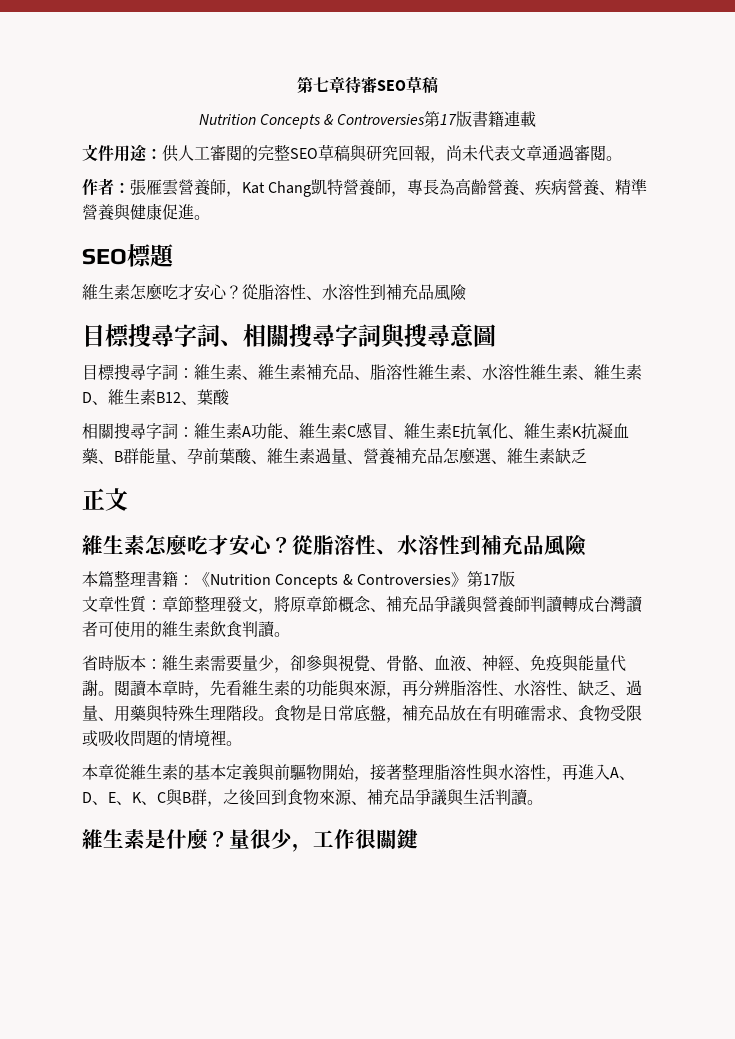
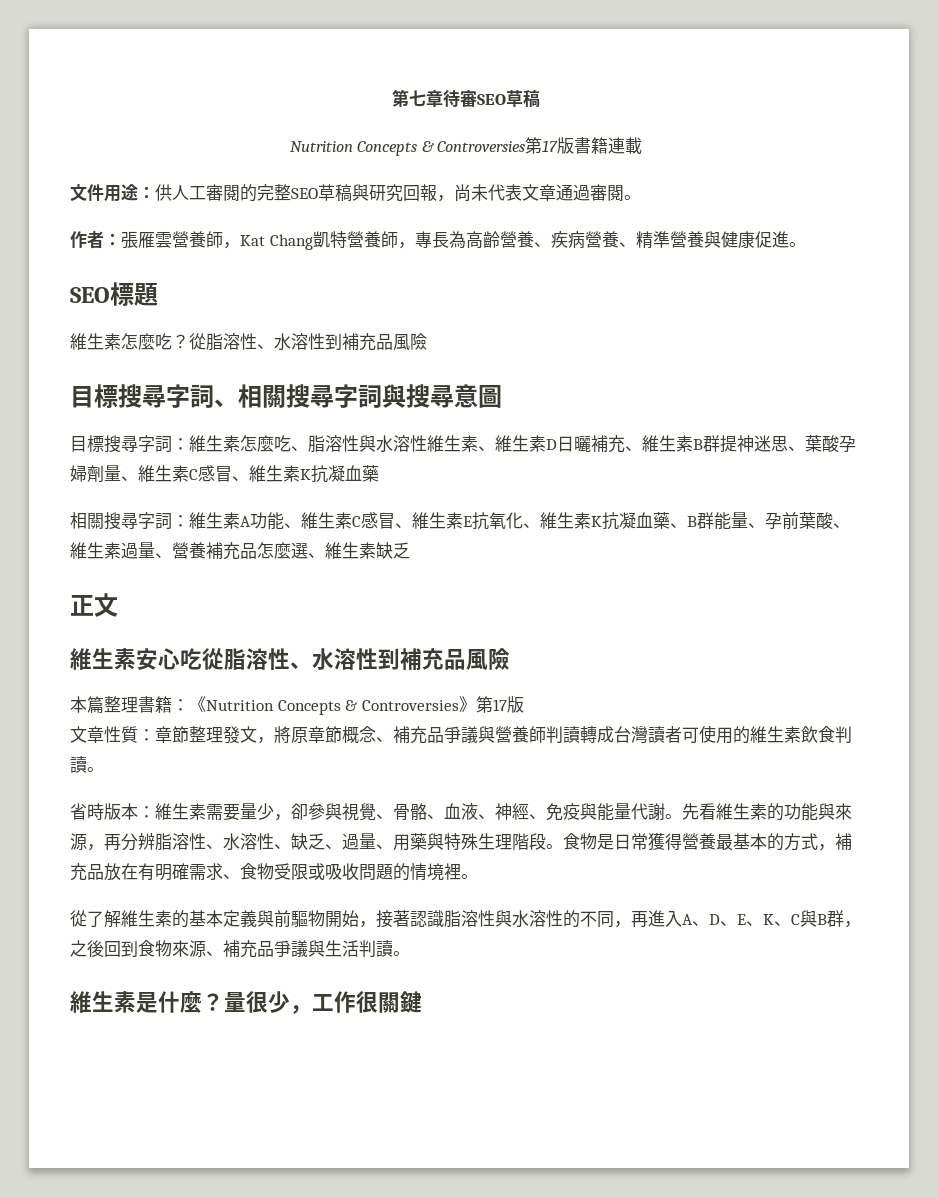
  SEO標題
- 維生素怎麼吃才安心？
+ 維生素怎麼吃？
- 目標搜尋字詞：維生素、維生素補充品、脂溶性維生素、水溶性維生素、維生素D、維生素B12、葉酸
+ 目標搜尋字詞：維生素怎麼吃、脂溶性與水溶性維生素、維生素D日曬補充、維生素B群提神迷思、葉酸孕婦劑量、維生素C感冒、維生素K抗凝血藥
  正文
- 維生素怎麼吃才安心？從脂溶性、水溶性到補充品風險
+ 維生素安心吃從脂溶性、水溶性到補充品風險
- 閱讀本章時，先看維生素的功能與來源，再分辨脂溶性、水溶性、缺乏、過量、用藥與特殊生理階段。
+ 先看維生素的功能與來源，再分辨脂溶性、水溶性、缺乏、過量、用藥與特殊生理階段。
- 食物是日常底盤，補充品放在有明確需求、食物受限或吸收問題的情境裡。
+ 食物是日常獲得營養最基本的方式，補充品放在有明確需求、食物受限或吸收問題的情境裡。
- 本章從維生素的基本定義與前驅物開始，接著整理脂溶性與水溶性，再進入A、D、E、K、C與B群，之後回到食物來源、補充品爭議與生活判讀。
+ 從了解維生素的基本定義與前驅物開始，接著認識脂溶性與水溶性的不同，再進入A、D、E、K、C與B群，之後回到食物來源、補充品爭議與生活判讀。

